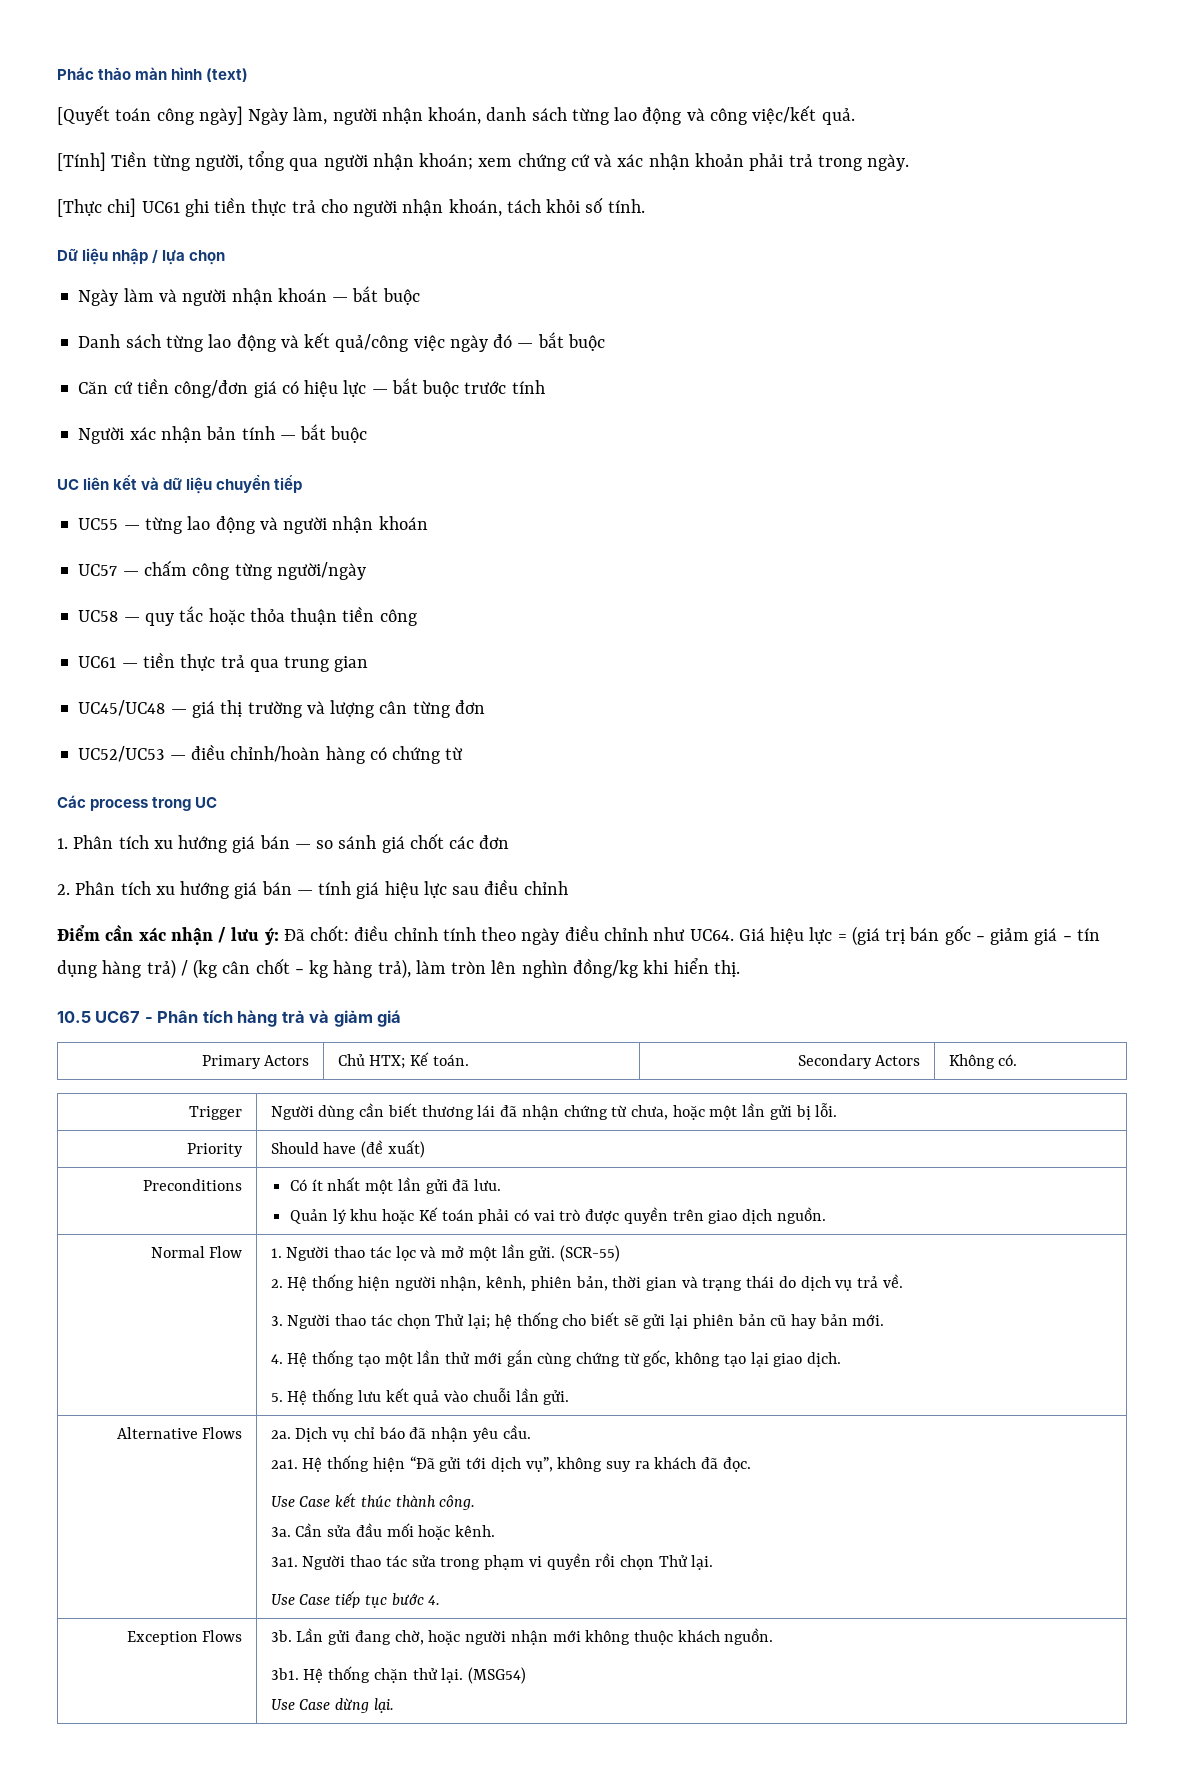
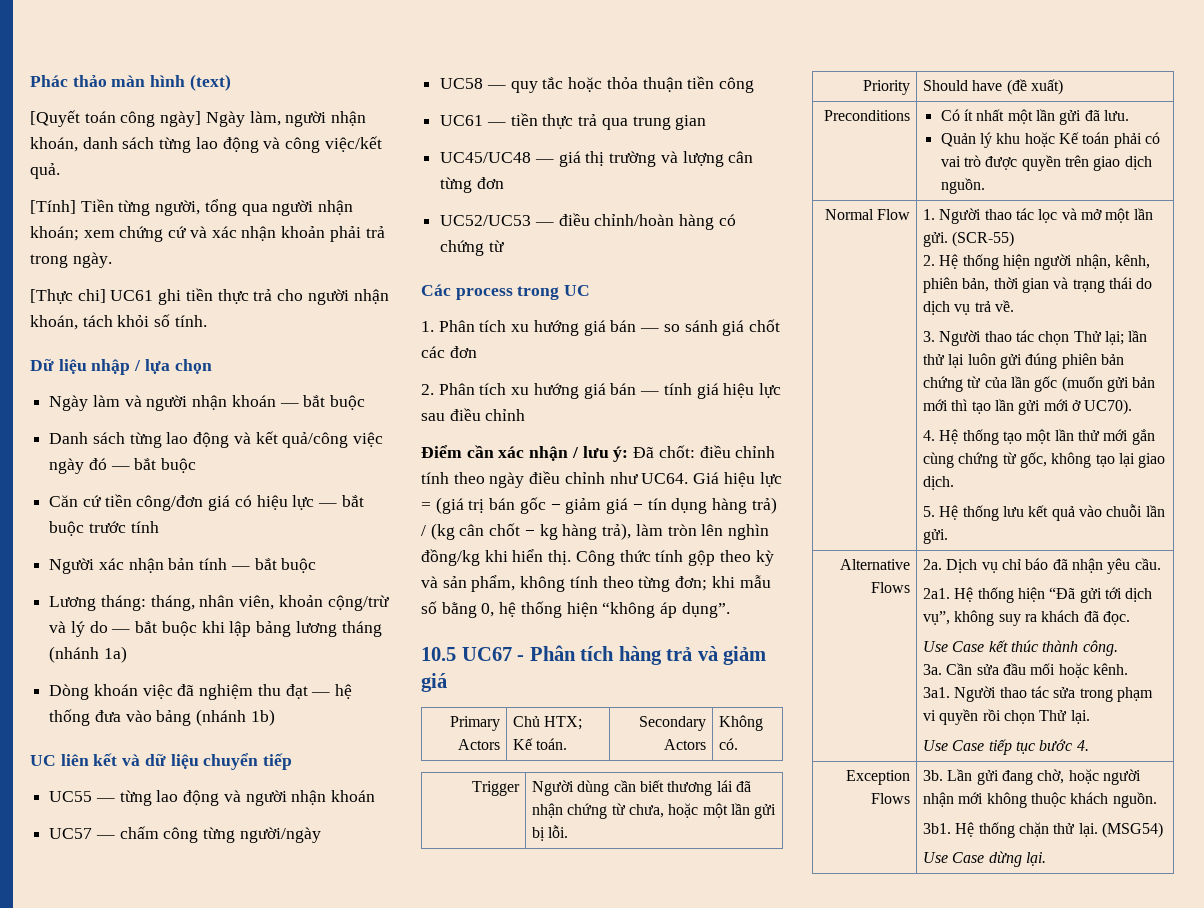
+ Lương tháng: tháng, nhân viên, khoản cộng/trừ và lý do — bắt buộc khi lập bảng lương tháng (nhánh 1a)
+ Dòng khoán việc đã nghiệm thu đạt — hệ thống đưa vào bảng (nhánh 1b)
+ Công thức tính gộp theo kỳ và sản phẩm, không tính theo từng đơn; khi mẫu số bằng 0, hệ thống hiện “không áp dụng”.
- 3. Người thao tác chọn Thử lại; hệ thống cho biết sẽ gửi lại phiên bản cũ hay bản mới.
+ 3. Người thao tác chọn Thử lại; lần thử lại luôn gửi đúng phiên bản chứng từ của lần gốc (muốn gửi bản mới thì tạo lần gửi mới ở UC70).

